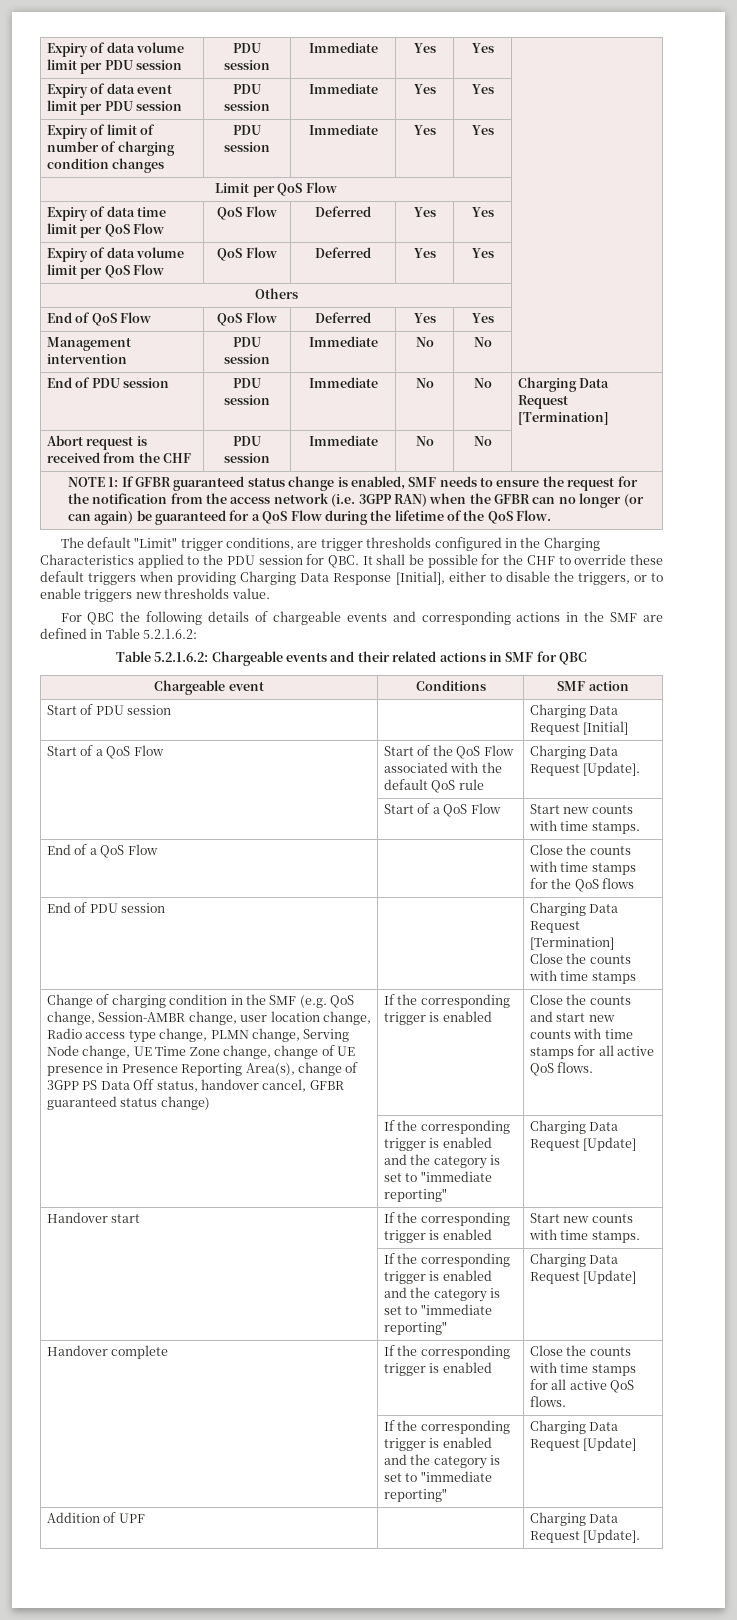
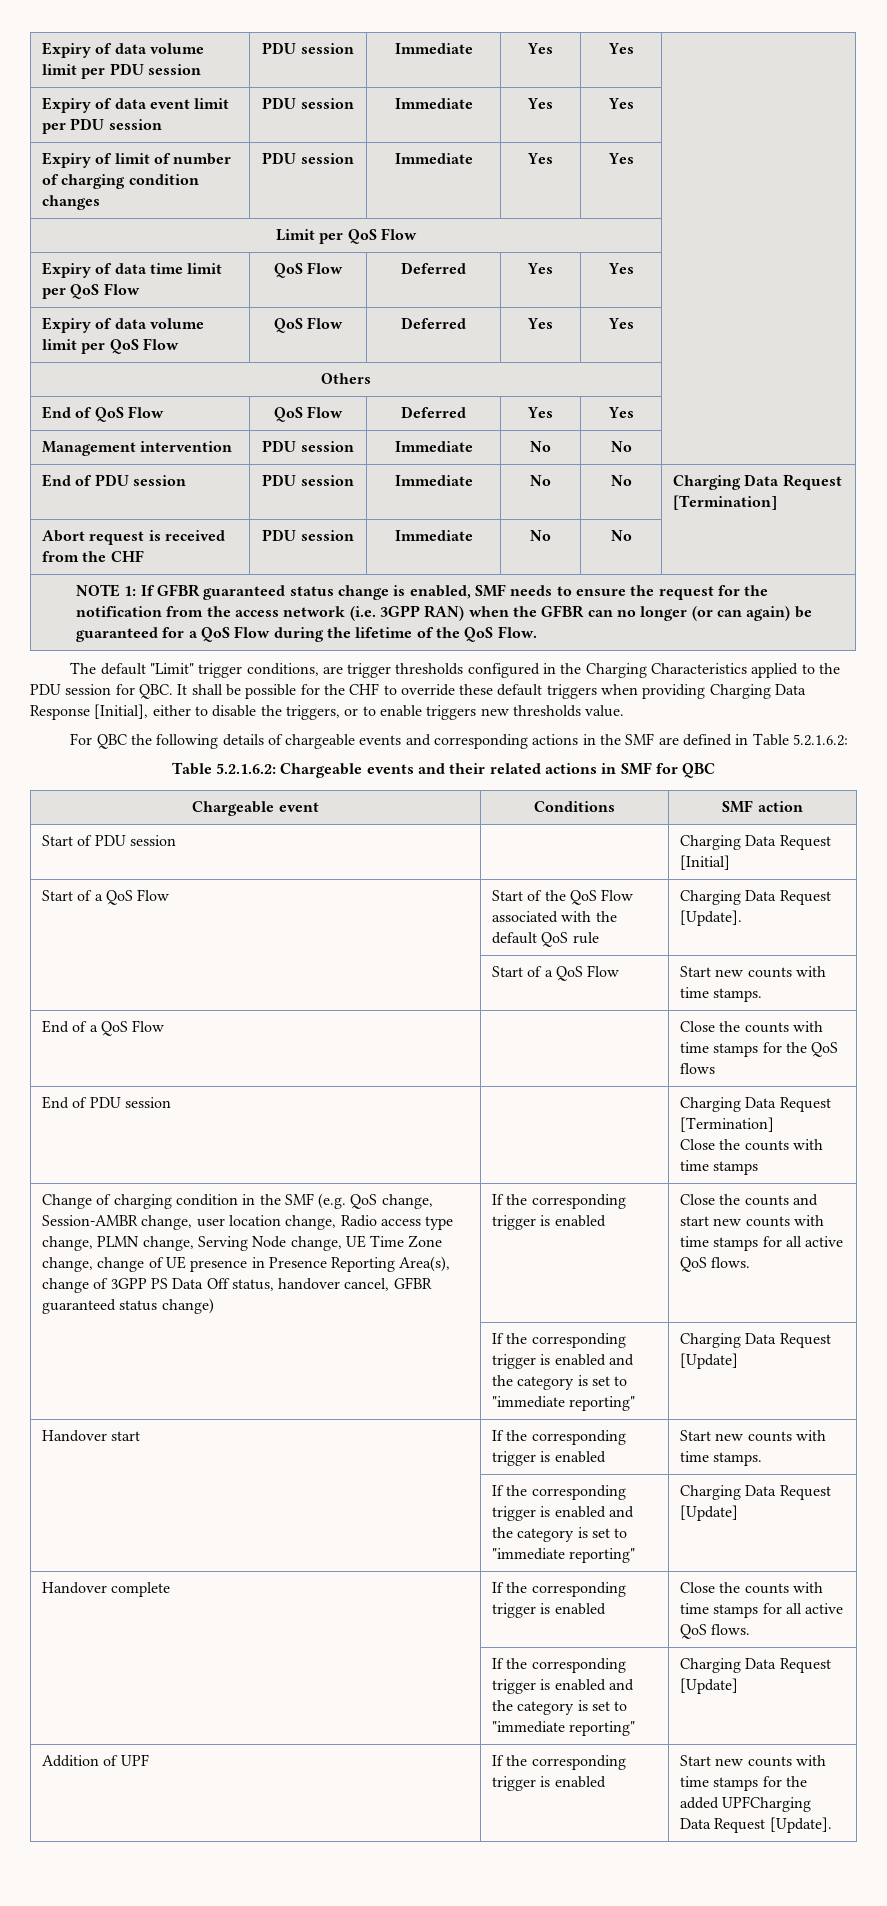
- Addition of UPF | | Charging Data Request [Update].
+ Addition of UPF | If the corresponding trigger is enabled | Start new counts with time stamps for the added UPFCharging Data Request [Update].

